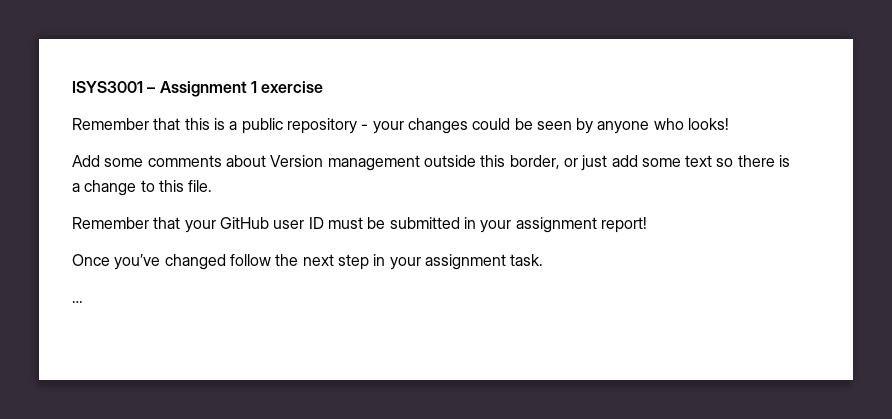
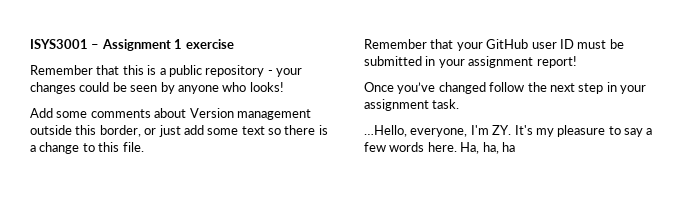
- …
+ …Hello, everyone, I'm ZY. It's my pleasure to say a few words here. Ha, ha, ha

